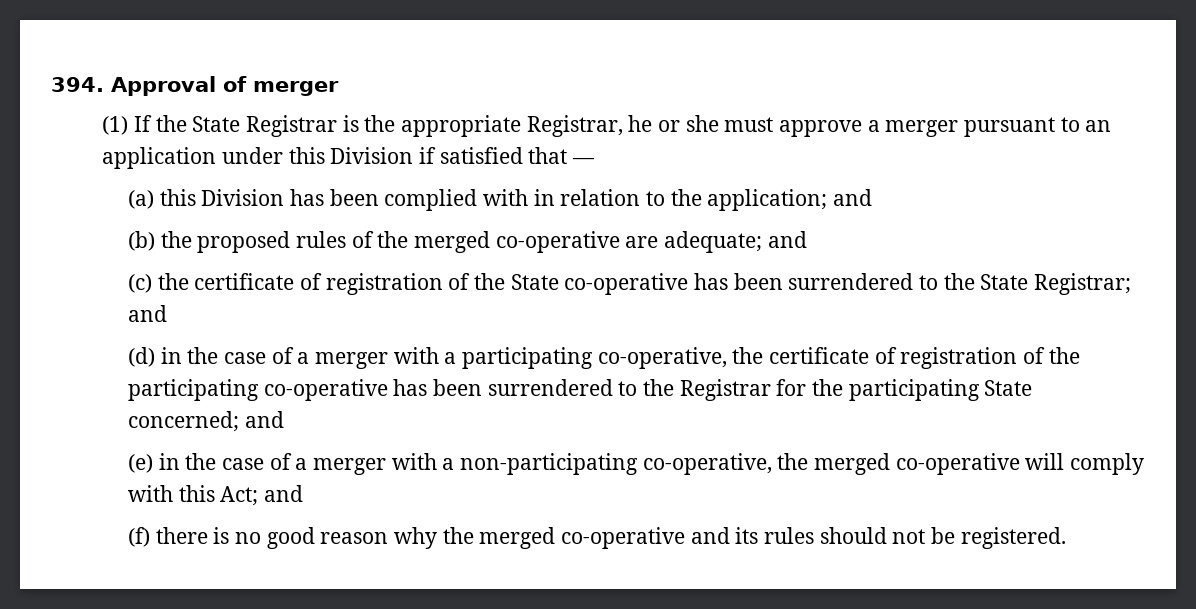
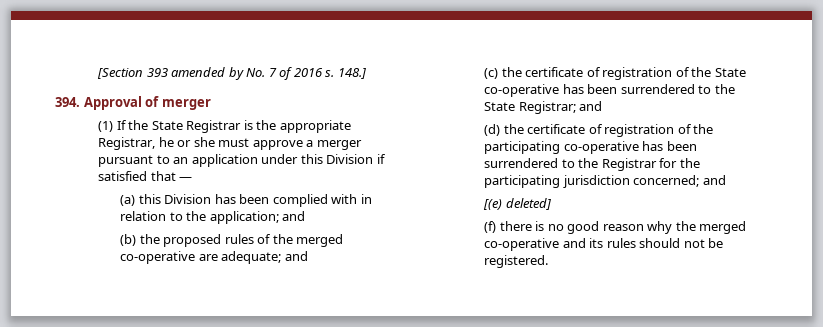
+ [Section 393 amended by No. 7 of 2016 s. 148.]
- (d) in the case of a merger with a participating co-operative, the certificate of registration of the participating co-operative has been surrendered to the Registrar for the participating State concerned; and
+ (d) the certificate of registration of the participating co-operative has been surrendered to the Registrar for the participating jurisdiction concerned; and
- (e) in the case of a merger with a non-participating co-operative, the merged co-operative will comply with this Act; and
+ [(e) deleted]

